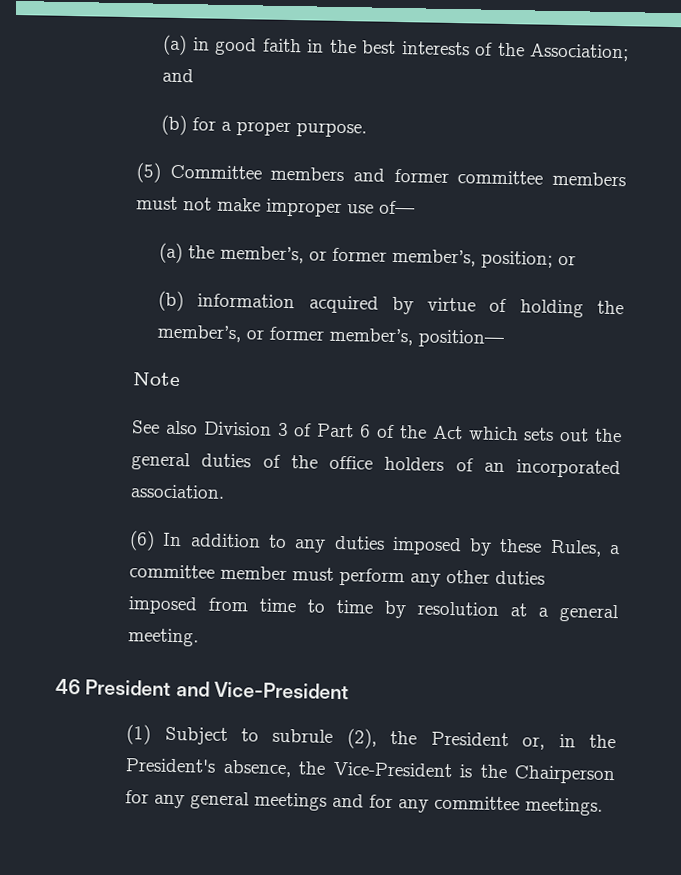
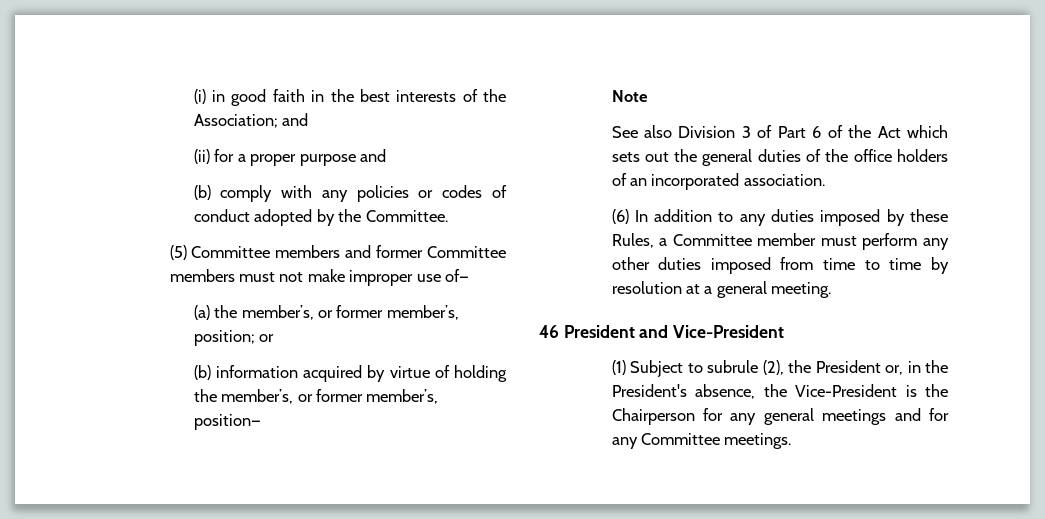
- (a) in good faith in the best interests of the Association; and
+ (i) in good faith in the best interests of the Association; and
- (b) for a proper purpose.
+ (ii) for a proper purpose and
+ (b) comply with any policies or codes of conduct adopted by the Committee.
- (5) Committee members and former committee members must not make improper use of—
+ (5) Committee members and former Committee members must not make improper use of—
- (6) In addition to any duties imposed by these Rules, a committee member must perform any other duties imposed from time to time by resolution at a general meeting.
+ (6) In addition to any duties imposed by these Rules, a Committee member must perform any other duties imposed from time to time by resolution at a general meeting.
- (1) Subject to subrule (2), the President or, in the President's absence, the Vice-President is the Chairperson for any general meetings and for any committee meetings.
+ (1) Subject to subrule (2), the President or, in the President's absence, the Vice-President is the Chairperson for any general meetings and for any Committee meetings.

